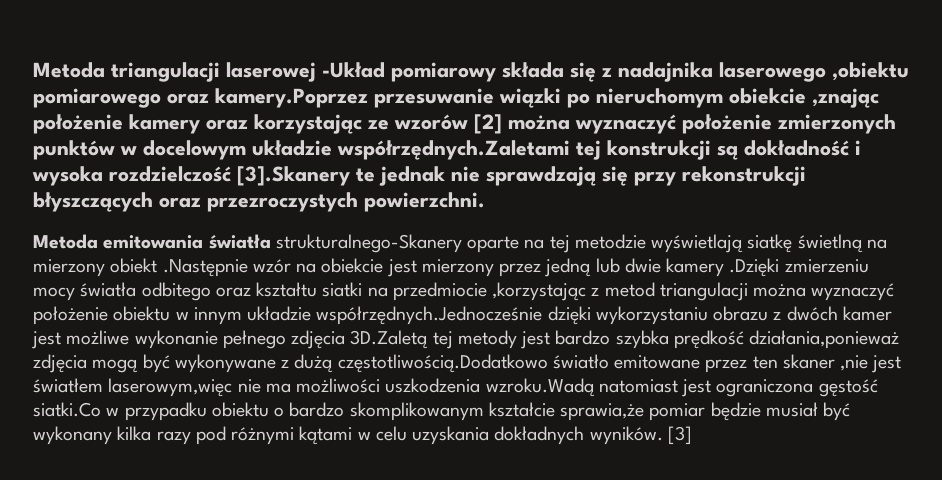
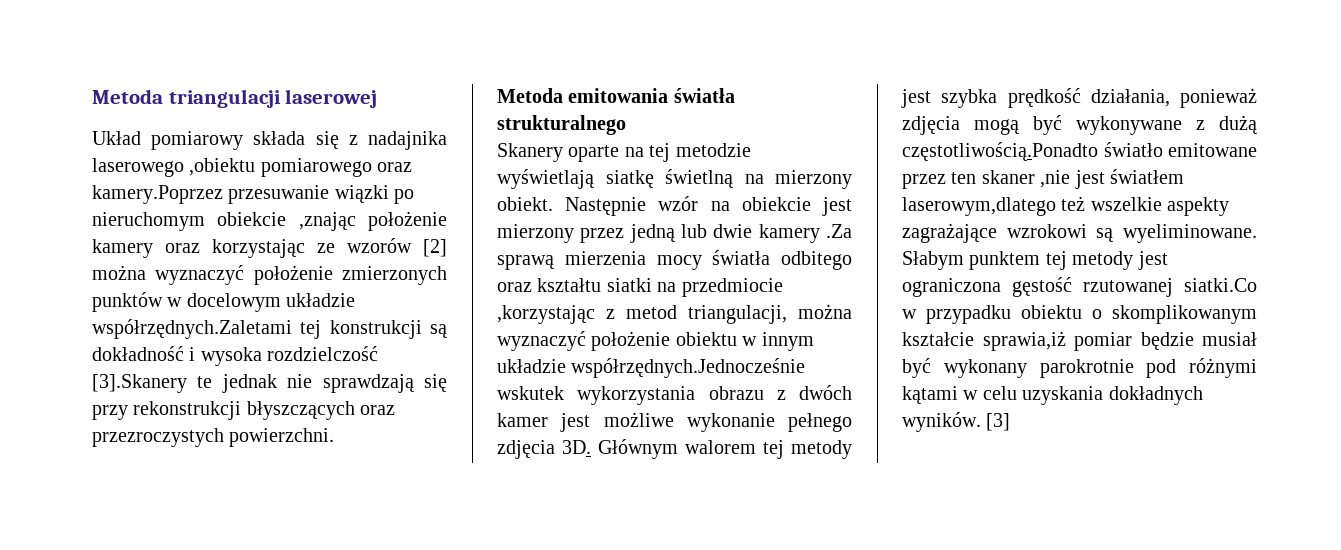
- Metoda triangulacji laserowej -Układ pomiarowy składa się z nadajnika laserowego ,obiektu pomiarowego oraz kamery.Poprzez przesuwanie wiązki po nieruchomym obiekcie ,znając położenie kamery oraz korzystając ze wzorów [2] można wyznaczyć położenie zmierzonych punktów w docelowym układzie współrzędnych.Zaletami tej konstrukcji są dokładność i wysoka rozdzielczość [3].Skanery te jednak nie sprawdzają się przy rekonstrukcji błyszczących oraz przezroczystych powierzchni.
+ Metoda triangulacji laserowej
+ Układ pomiarowy składa się z nadajnika laserowego ,obiektu pomiarowego oraz kamery.Poprzez przesuwanie wiązki po nieruchomym obiekcie ,znając położenie kamery oraz korzystając ze wzorów [2] można wyznaczyć położenie zmierzonych punktów w docelowym układzie współrzędnych.Zaletami tej konstrukcji są dokładność i wysoka rozdzielczość [3].Skanery te jednak nie sprawdzają się przy rekonstrukcji błyszczących oraz przezroczystych powierzchni.
- Metoda emitowania światła strukturalnego-Skanery oparte na tej metodzie wyświetlają siatkę świetlną na mierzony obiekt .Następnie wzór na obiekcie jest mierzony przez jedną lub dwie kamery .Dzięki zmierzeniu mocy światła odbitego oraz kształtu siatki na przedmiocie ,korzystając z metod triangulacji można wyznaczyć położenie obiektu w innym układzie współrzędnych.Jednocześnie dzięki wykorzystaniu obrazu z dwóch kamer jest możliwe wykonanie pełnego zdjęcia 3D.Zaletą tej metody jest bardzo szybka prędkość działania,ponieważ zdjęcia mogą być wykonywane z dużą częstotliwością.Dodatkowo światło emitowane przez ten skaner ,nie jest światłem laserowym,więc nie ma możliwości uszkodzenia wzroku.Wadą natomiast jest ograniczona gęstość siatki.Co w przypadku obiektu o bardzo skomplikowanym kształcie sprawia,że pomiar będzie musiał być wykonany kilka razy pod różnymi kątami w celu uzyskania dokładnych wyników.
+ Metoda emitowania światła strukturalnego
+ Skanery oparte na tej metodzie wyświetlają siatkę świetlną na mierzony obiekt. Następnie wzór na obiekcie jest mierzony przez jedną lub dwie kamery .Za sprawą mierzenia mocy światła odbitego oraz kształtu siatki na przedmiocie ,korzystając z metod triangulacji, można wyznaczyć położenie obiektu w innym układzie współrzędnych.Jednocześnie wskutek wykorzystania obrazu z dwóch kamer jest możliwe wykonanie pełnego zdjęcia 3D. Głównym walorem tej metody jest szybka prędkość działania, ponieważ zdjęcia mogą być wykonywane z dużą częstotliwością.Ponadto światło emitowane przez ten skaner ,nie jest światłem laserowym,dlatego też wszelkie aspekty zagrażające wzrokowi są wyeliminowane. Słabym punktem tej metody jest ograniczona gęstość rzutowanej siatki.Co w przypadku obiektu o skomplikowanym kształcie sprawia,iż pomiar będzie musiał być wykonany parokrotnie pod różnymi kątami w celu uzyskania dokładnych wyników.

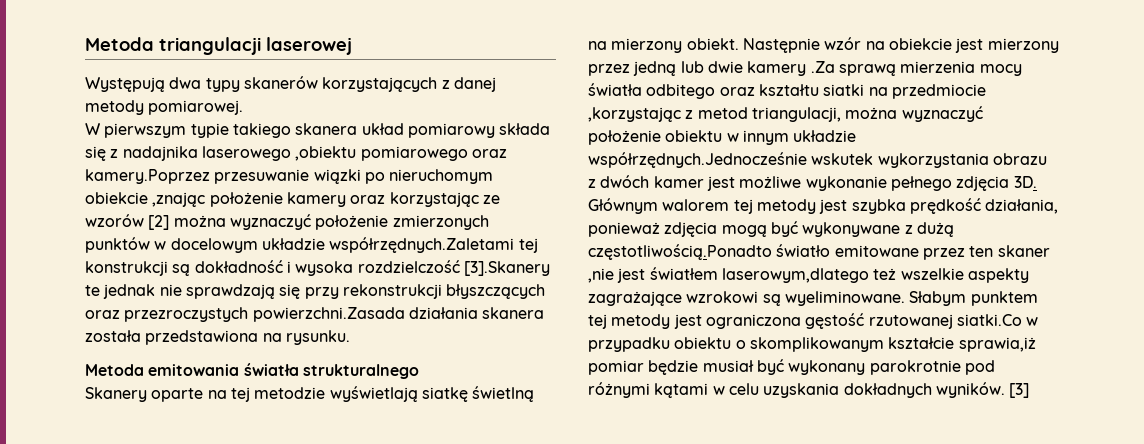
- Układ pomiarowy składa się z nadajnika laserowego ,obiektu pomiarowego oraz kamery.Poprzez przesuwanie wiązki po nieruchomym obiekcie ,znając położenie kamery oraz korzystając ze wzorów [2] można wyznaczyć położenie zmierzonych punktów w docelowym układzie współrzędnych.Zaletami tej konstrukcji są dokładność i wysoka rozdzielczość [3].Skanery te jednak nie sprawdzają się przy rekonstrukcji błyszczących oraz przezroczystych powierzchni.
+ Występują dwa typy skanerów korzystających z danej metody pomiarowej.
+ W pierwszym typie takiego skanera układ pomiarowy składa się z nadajnika laserowego ,obiektu pomiarowego oraz kamery.Poprzez przesuwanie wiązki po nieruchomym obiekcie ,znając położenie kamery oraz korzystając ze wzorów [2] można wyznaczyć położenie zmierzonych punktów w docelowym układzie współrzędnych.Zaletami tej konstrukcji są dokładność i wysoka rozdzielczość [3].Skanery te jednak nie sprawdzają się przy rekonstrukcji błyszczących oraz przezroczystych powierzchni.Zasada działania skanera została przedstawiona na rysunku.

